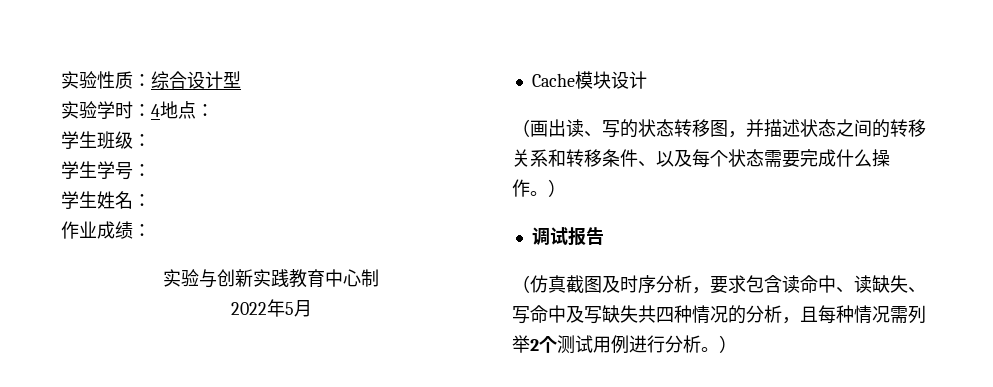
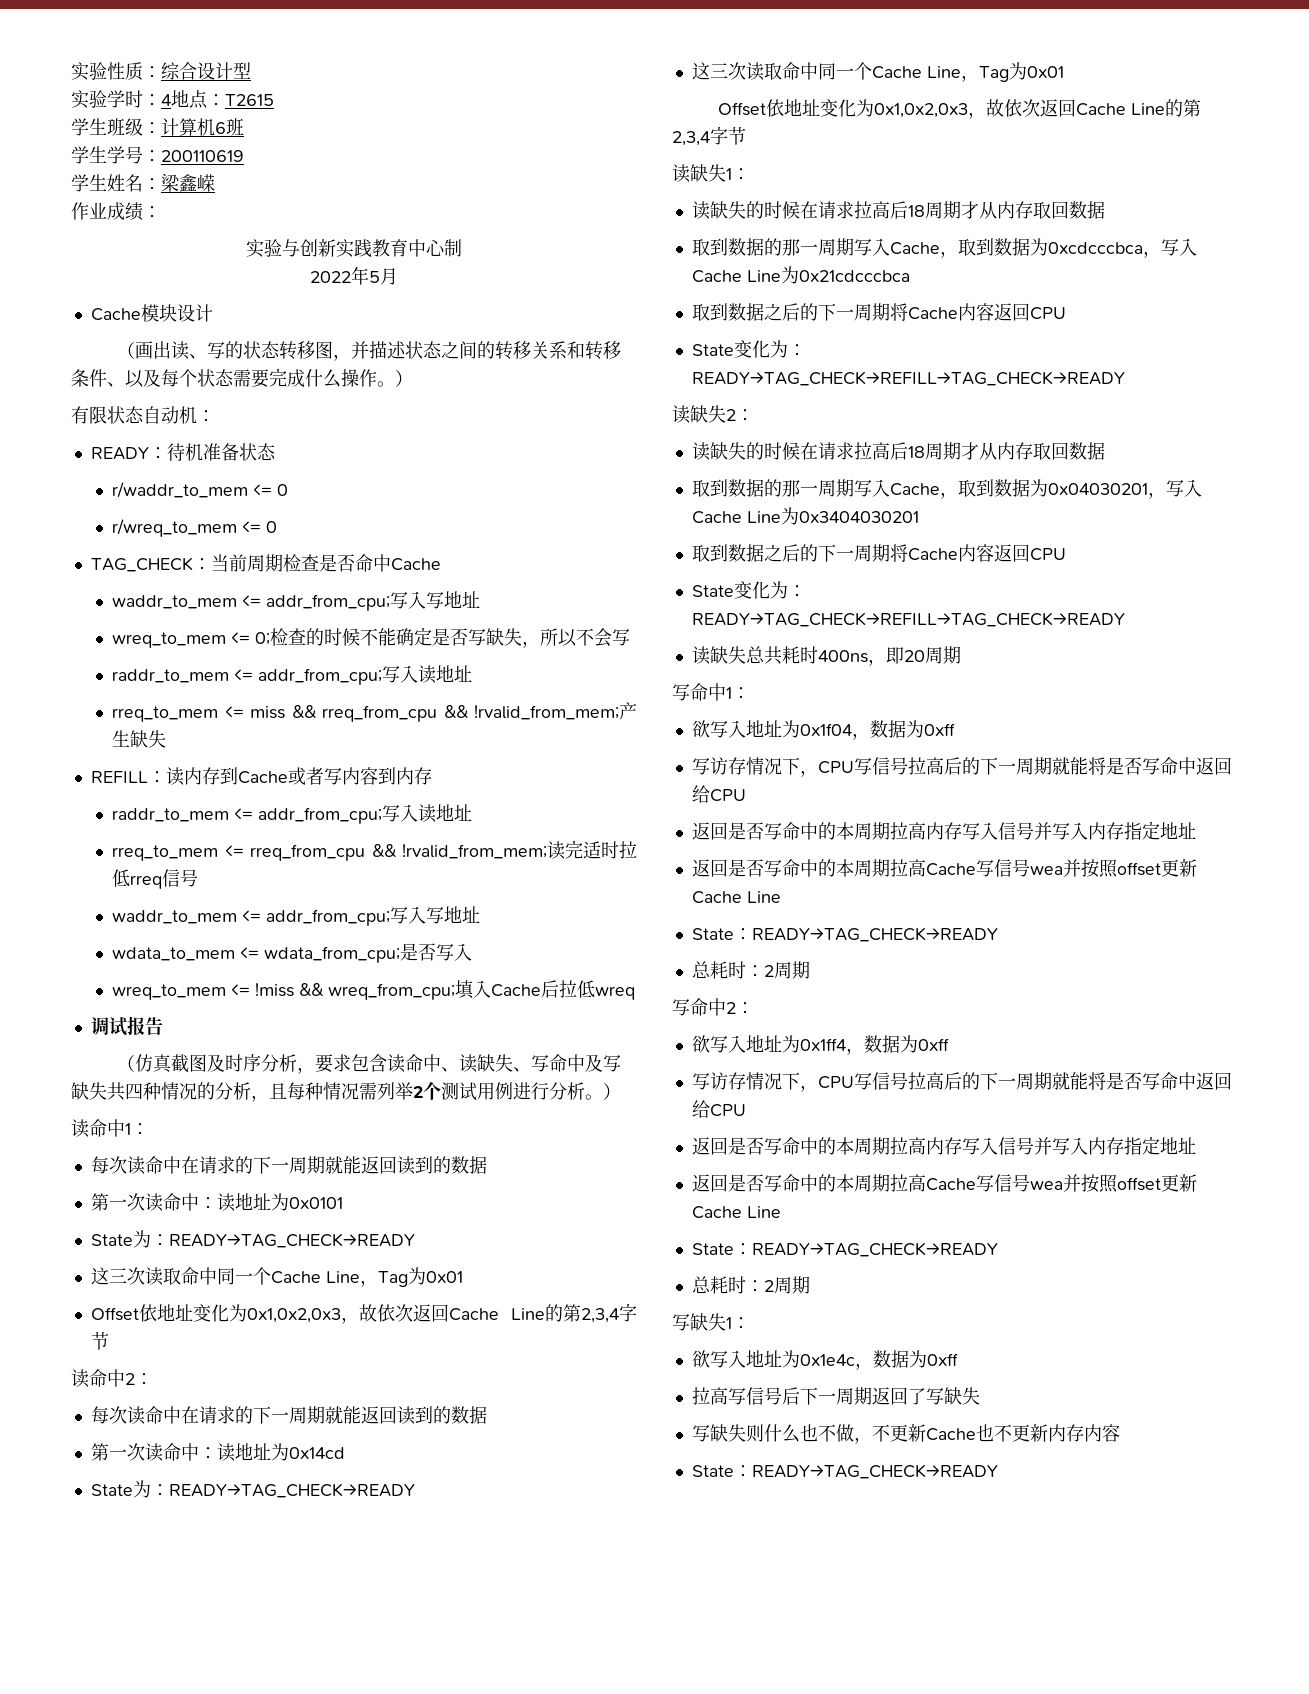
- 实验学时：4地点：
+ 实验学时：4地点：T2615
- 学生班级：
+ 学生班级：计算机6班
- 学生学号：
+ 学生学号：200110619
- 学生姓名：
+ 学生姓名：梁鑫嵘
+ 有限状态自动机：
+ READY：待机准备状态
+ r/waddr_to_mem <= 0
+ r/wreq_to_mem <= 0
+ TAG_CHECK：当前周期检查是否命中Cache
+ waddr_to_mem <= addr_from_cpu;写入写地址
+ wreq_to_mem <= 0;检查的时候不能确定是否写缺失，所以不会写
+ raddr_to_mem <= addr_from_cpu;写入读地址
+ rreq_to_mem <= miss && rreq_from_cpu && !rvalid_from_mem;产生缺失
+ REFILL：读内存到Cache或者写内容到内存
+ raddr_to_mem <= addr_from_cpu;写入读地址
+ rreq_to_mem <= rreq_from_cpu && !rvalid_from_mem;读完适时拉低rreq信号
+ waddr_to_mem <= addr_from_cpu;写入写地址
+ wdata_to_mem <= wdata_from_cpu;是否写入
+ wreq_to_mem <= !miss && wreq_from_cpu;填入Cache后拉低wreq
+ 读命中1：
+ 每次读命中在请求的下一周期就能返回读到的数据
+ 第一次读命中：读地址为0x0101
+ State为：READY→TAG_CHECK→READY
+ 这三次读取命中同一个Cache Line，Tag为0x01
+ Offset依地址变化为0x1,0x2,0x3，故依次返回Cache Line的第2,3,4字节
+ 读命中2：
+ 每次读命中在请求的下一周期就能返回读到的数据
+ 第一次读命中：读地址为0x14cd
+ State为：READY→TAG_CHECK→READY
+ 这三次读取命中同一个Cache Line，Tag为0x01
+ Offset依地址变化为0x1,0x2,0x3，故依次返回Cache Line的第2,3,4字节
+ 读缺失1：
+ 读缺失的时候在请求拉高后18周期才从内存取回数据
+ 取到数据的那一周期写入Cache，取到数据为0xcdcccbca，写入Cache Line为0x21cdcccbca
+ 取到数据之后的下一周期将Cache内容返回CPU
+ State变化为：READY→TAG_CHECK→REFILL→TAG_CHECK→READY
+ 读缺失2：
+ 读缺失的时候在请求拉高后18周期才从内存取回数据
+ 取到数据的那一周期写入Cache，取到数据为0x04030201，写入Cache Line为0x3404030201
+ 取到数据之后的下一周期将Cache内容返回CPU
+ State变化为：READY→TAG_CHECK→REFILL→TAG_CHECK→READY
+ 读缺失总共耗时400ns，即20周期
+ 写命中1：
+ 欲写入地址为0x1f04，数据为0xff
+ 写访存情况下，CPU写信号拉高后的下一周期就能将是否写命中返回给CPU
+ 返回是否写命中的本周期拉高内存写入信号并写入内存指定地址
+ 返回是否写命中的本周期拉高Cache写信号wea并按照offset更新Cache Line
+ State：READY→TAG_CHECK→READY
+ 总耗时：2周期
+ 写命中2：
+ 欲写入地址为0x1ff4，数据为0xff
+ 写访存情况下，CPU写信号拉高后的下一周期就能将是否写命中返回给CPU
+ 返回是否写命中的本周期拉高内存写入信号并写入内存指定地址
+ 返回是否写命中的本周期拉高Cache写信号wea并按照offset更新Cache Line
+ State：READY→TAG_CHECK→READY
+ 总耗时：2周期
+ 写缺失1：
+ 欲写入地址为0x1e4c，数据为0xff
+ 拉高写信号后下一周期返回了写缺失
+ 写缺失则什么也不做，不更新Cache也不更新内存内容
+ State：READY→TAG_CHECK→READY

